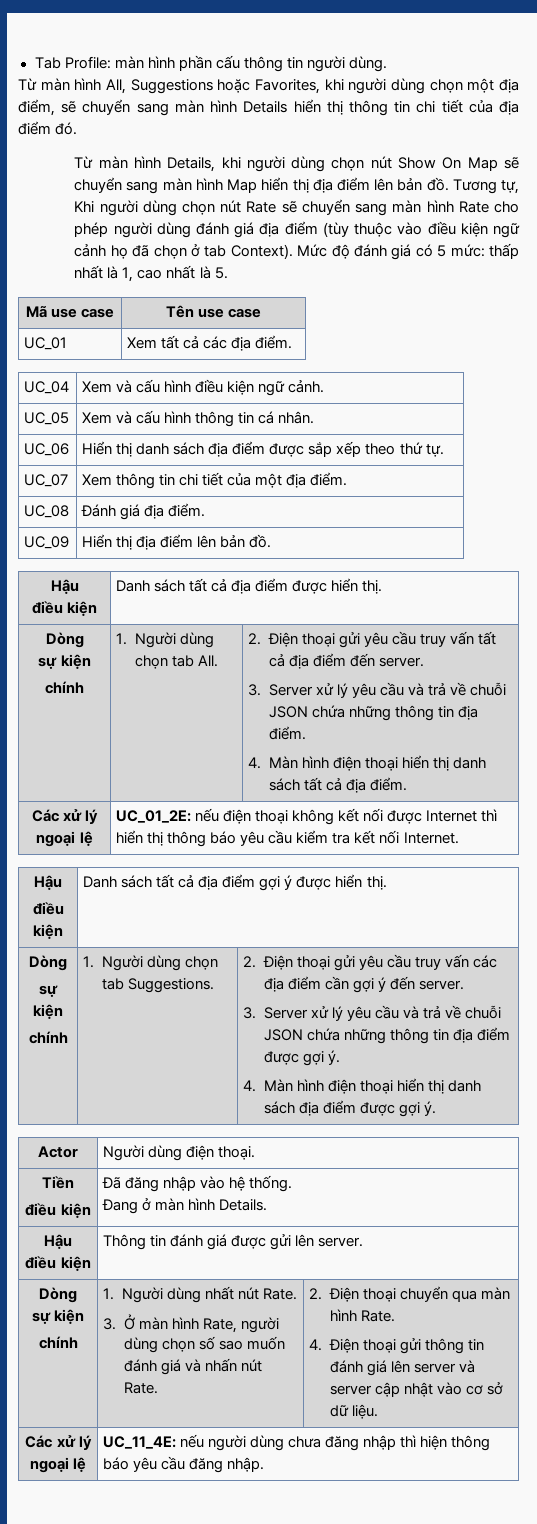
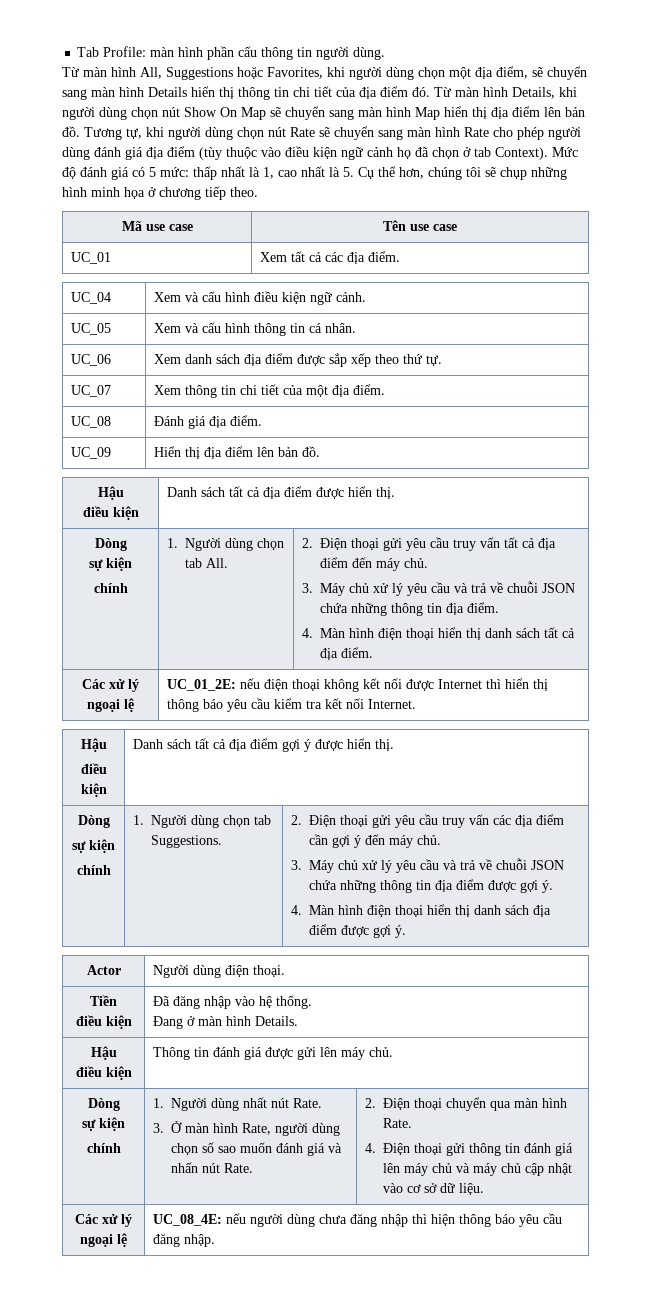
- Từ màn hình All, Suggestions hoặc Favorites, khi người dùng chọn một địa điểm, sẽ chuyển sang màn hình Details hiển thị thông tin chi tiết của địa điểm đó.
- Từ màn hình Details, khi người dùng chọn nút Show On Map sẽ chuyển sang màn hình Map hiển thị địa điểm lên bản đồ.
+ Từ màn hình All, Suggestions hoặc Favorites, khi người dùng chọn một địa điểm, sẽ chuyển sang màn hình Details hiển thị thông tin chi tiết của địa điểm đó. Từ màn hình Details, khi người dùng chọn nút Show On Map sẽ chuyển sang màn hình Map hiển thị địa điểm lên bản đồ.
- Tương tự, Khi người dùng chọn nút Rate sẽ chuyển sang màn hình Rate cho phép người dùng đánh giá địa điểm (tùy thuộc vào điều kiện ngữ cảnh họ đã chọn ở tab Context).
+ Tương tự, khi người dùng chọn nút Rate sẽ chuyển sang màn hình Rate cho phép người dùng đánh giá địa điểm (tùy thuộc vào điều kiện ngữ cảnh họ đã chọn ở tab Context).
- Mức độ đánh giá có 5 mức: thấp nhất là 1, cao nhất là 5.
+ Mức độ đánh giá có 5 mức: thấp nhất là 1, cao nhất là 5. Cụ thể hơn, chúng tôi sẽ chụp những hình minh họa ở chương tiếp theo.
- UC_06 | Hiển thị danh sách địa điểm được sắp xếp theo thứ tự.
+ UC_06 | Xem danh sách địa điểm được sắp xếp theo thứ tự.
- 2. Điện thoại gửi yêu cầu truy vấn tất cả địa điểm đến server.
- 3. Server xử lý yêu cầu và trả về chuỗi JSON chứa những thông tin địa điểm.
+ 2. Điện thoại gửi yêu cầu truy vấn tất cả địa điểm đến máy chủ.
+ 3. Máy chủ xử lý yêu cầu và trả về chuỗi JSON chứa những thông tin địa điểm.
- 2. Điện thoại gửi yêu cầu truy vấn các địa điểm cần gợi ý đến server.
- 3. Server xử lý yêu cầu và trả về chuỗi JSON chứa những thông tin địa điểm được gợi ý.
+ 2. Điện thoại gửi yêu cầu truy vấn các địa điểm cần gợi ý đến máy chủ.
+ 3. Máy chủ xử lý yêu cầu và trả về chuỗi JSON chứa những thông tin địa điểm được gợi ý.
  Tiền
  điều kiện | Đã đăng nhập vào hệ thống.
  Đang ở màn hình Details.
  Hậu
- điều kiện | Thông tin đánh giá được gửi lên server.
+ điều kiện | Thông tin đánh giá được gửi lên máy chủ.
- 4. Điện thoại gửi thông tin đánh giá lên server và server cập nhật vào cơ sở dữ liệu.
+ 4. Điện thoại gửi thông tin đánh giá lên máy chủ và máy chủ cập nhật vào cơ sở dữ liệu.
- Các xử lý ngoại lệ | UC_11_4E: nếu người dùng chưa đăng nhập thì hiện thông báo yêu cầu đăng nhập.
+ Các xử lý ngoại lệ | UC_08_4E: nếu người dùng chưa đăng nhập thì hiện thông báo yêu cầu đăng nhập.

